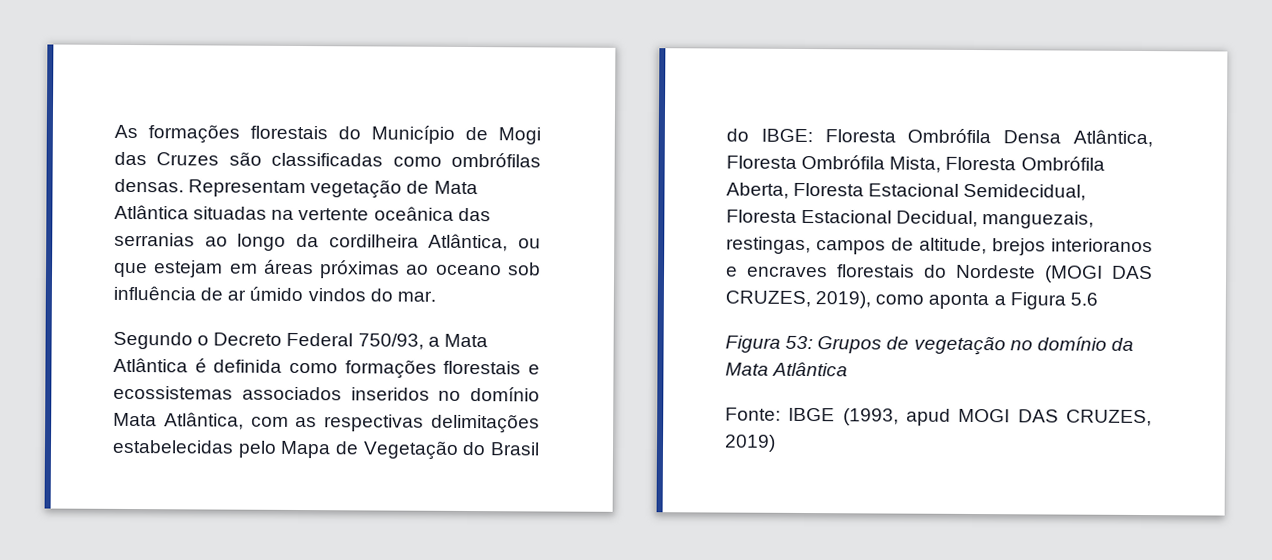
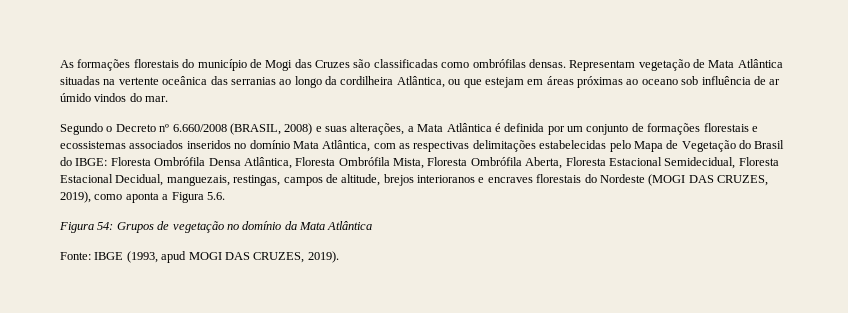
- As formações florestais do Município de Mogi das Cruzes são classificadas como ombrófilas densas.
+ As formações florestais do município de Mogi das Cruzes são classificadas como ombrófilas densas.
- Segundo o Decreto Federal 750/93, a Mata Atlântica é definida como formações florestais e ecossistemas associados inseridos no domínio Mata Atlântica, com as respectivas delimitações estabelecidas pelo Mapa de Vegetação do Brasil do IBGE:
+ Segundo o Decreto nº 6.660/2008 (BRASIL, 2008) e suas alterações, a Mata Atlântica é definida por um conjunto de formações florestais e ecossistemas associados inseridos no domínio Mata Atlântica, com as respectivas delimitações estabelecidas pelo Mapa de Vegetação do Brasil do IBGE:
- Floresta Ombrófila Densa Atlântica, Floresta Ombrófila Mista, Floresta Ombrófila Aberta, Floresta Estacional Semidecidual, Floresta Estacional Decidual, manguezais, restingas, campos de altitude, brejos interioranos e encraves florestais do Nordeste (MOGI DAS CRUZES, 2019), como aponta a Figura 5.6
- Figura 53:
+ Floresta Ombrófila Densa Atlântica, Floresta Ombrófila Mista, Floresta Ombrófila Aberta, Floresta Estacional Semidecidual, Floresta Estacional Decidual, manguezais, restingas, campos de altitude, brejos interioranos e encraves florestais do Nordeste (MOGI DAS CRUZES, 2019), como aponta a Figura 5.6.
+ Figura 54:
- Fonte: IBGE (1993, apud MOGI DAS CRUZES, 2019)
+ Fonte: IBGE (1993, apud MOGI DAS CRUZES, 2019).

